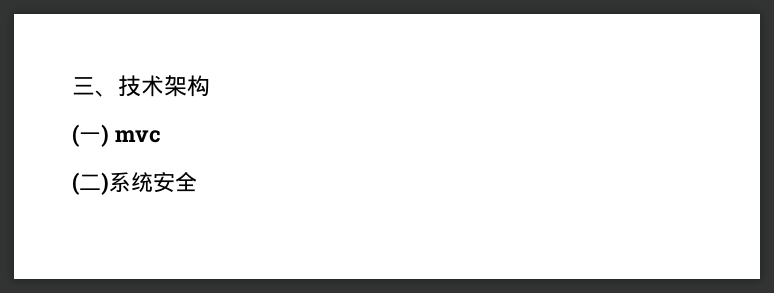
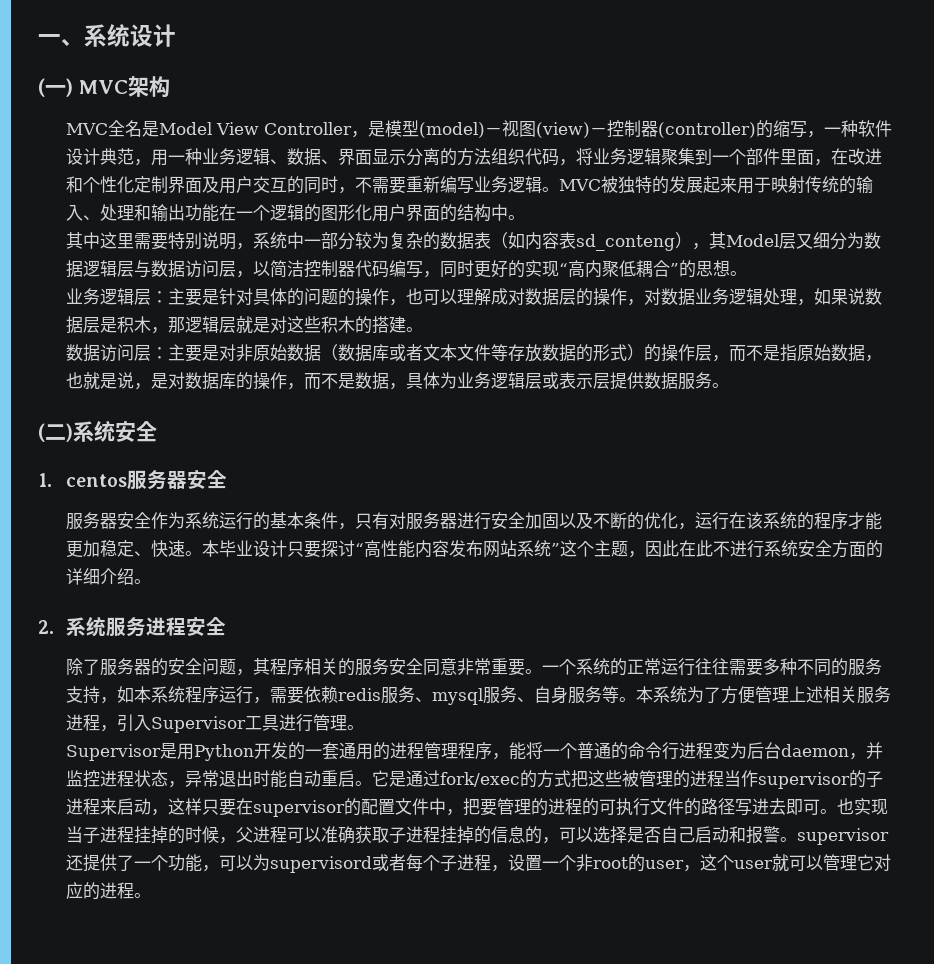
- 三、技术架构
+ 一、系统设计
- (一) mvc
+ (一) MVC架构
+ MVC全名是Model View Controller，是模型(model)－视图(view)－控制器(controller)的缩写，一种软件设计典范，用一种业务逻辑、数据、界面显示分离的方法组织代码，将业务逻辑聚集到一个部件里面，在改进和个性化定制界面及用户交互的同时，不需要重新编写业务逻辑。MVC被独特的发展起来用于映射传统的输入、处理和输出功能在一个逻辑的图形化用户界面的结构中。
+ 其中这里需要特别说明，系统中一部分较为复杂的数据表（如内容表sd_conteng），其Model层又细分为数据逻辑层与数据访问层，以简洁控制器代码编写，同时更好的实现“高内聚低耦合”的思想。
+ 业务逻辑层：主要是针对具体的问题的操作，也可以理解成对数据层的操作，对数据业务逻辑处理，如果说数据层是积木，那逻辑层就是对这些积木的搭建。
+ 数据访问层：主要是对非原始数据（数据库或者文本文件等存放数据的形式）的操作层，而不是指原始数据，也就是说，是对数据库的操作，而不是数据，具体为业务逻辑层或表示层提供数据服务。
+ 1. centos服务器安全
+ 服务器安全作为系统运行的基本条件，只有对服务器进行安全加固以及不断的优化，运行在该系统的程序才能更加稳定、快速。本毕业设计只要探讨“高性能内容发布网站系统”这个主题，因此在此不进行系统安全方面的详细介绍。
+ 2.系统服务进程安全
+ 除了服务器的安全问题，其程序相关的服务安全同意非常重要。一个系统的正常运行往往需要多种不同的服务支持，如本系统程序运行，需要依赖redis服务、mysql服务、自身服务等。本系统为了方便管理上述相关服务进程，引入Supervisor工具进行管理。
+ Supervisor是用Python开发的一套通用的进程管理程序，能将一个普通的命令行进程变为后台daemon，并监控进程状态，异常退出时能自动重启。它是通过fork/exec的方式把这些被管理的进程当作supervisor的子进程来启动，这样只要在supervisor的配置文件中，把要管理的进程的可执行文件的路径写进去即可。也实现当子进程挂掉的时候，父进程可以准确获取子进程挂掉的信息的，可以选择是否自己启动和报警。supervisor还提供了一个功能，可以为supervisord或者每个子进程，设置一个非root的user，这个user就可以管理它对应的进程。

